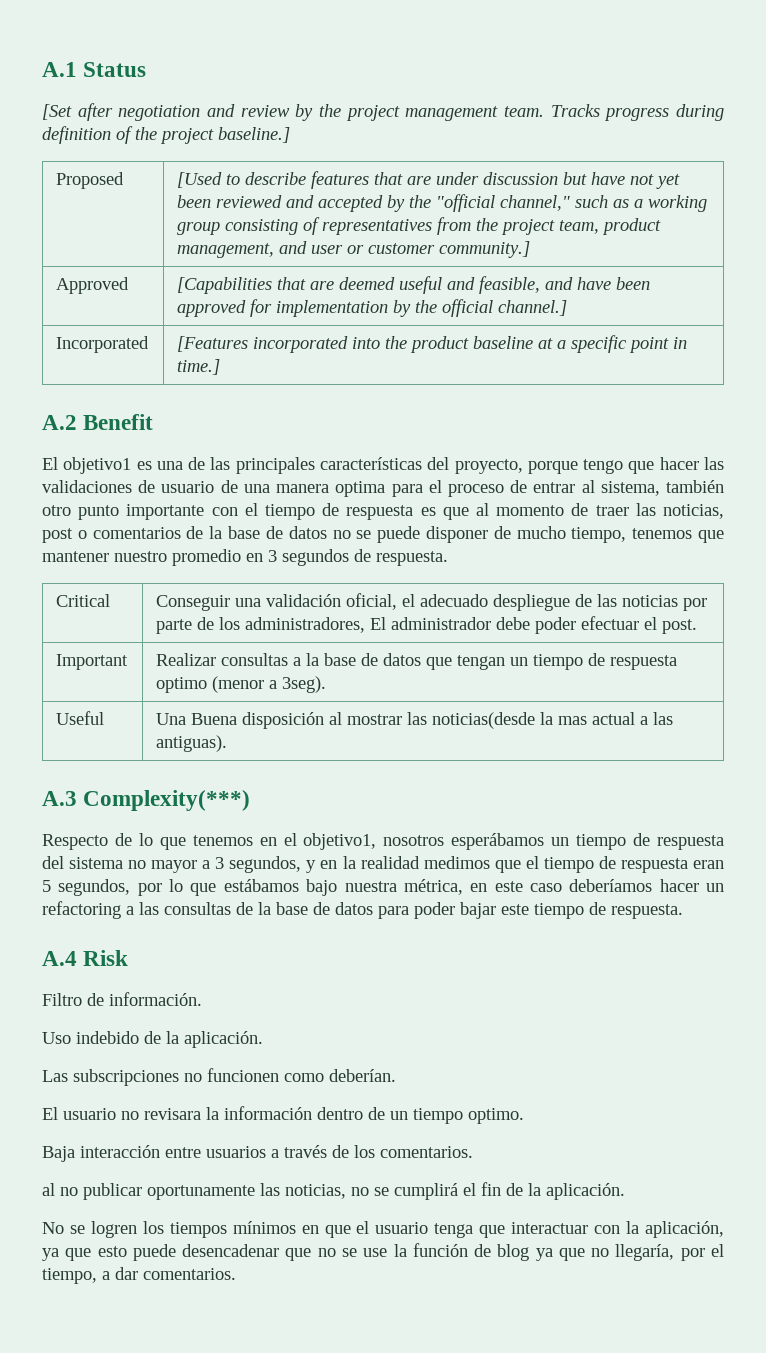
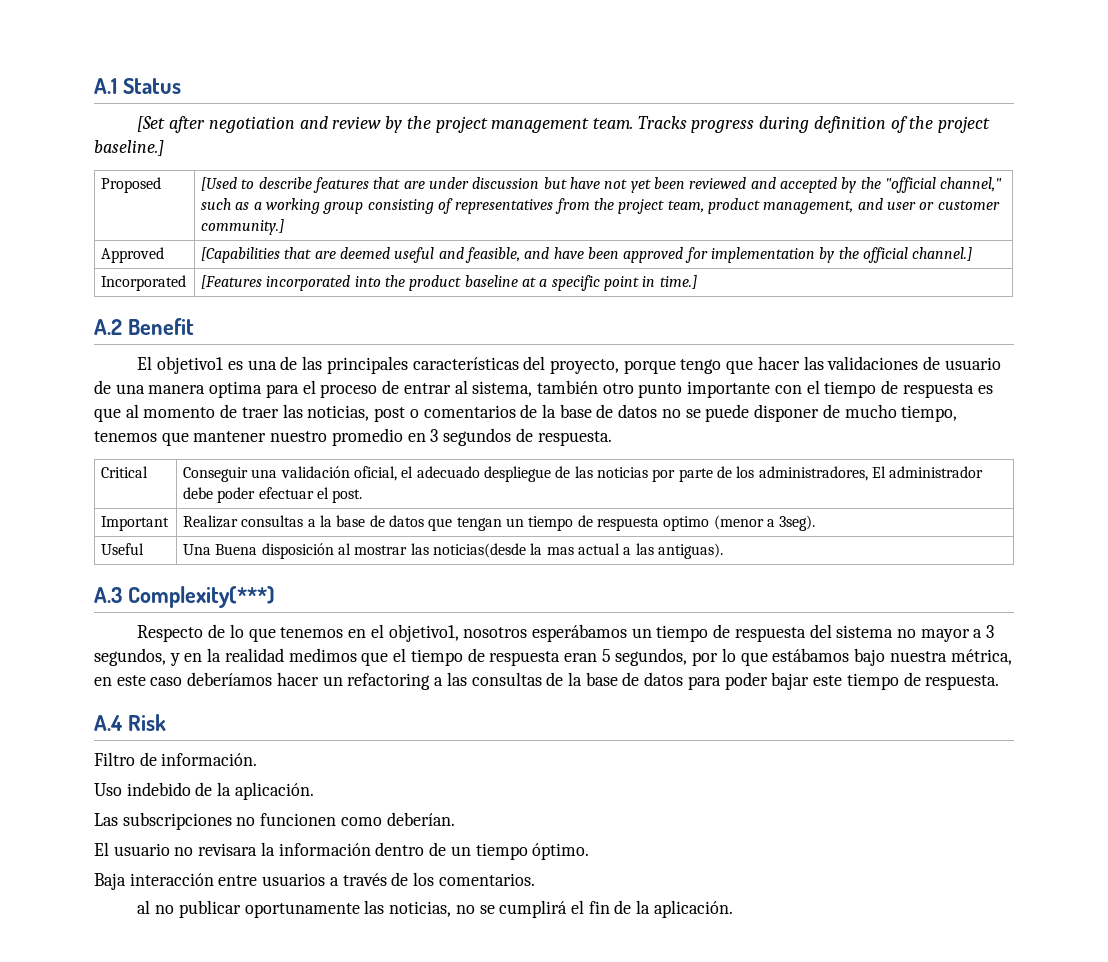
- El usuario no revisara la información dentro de un tiempo optimo.
+ El usuario no revisara la información dentro de un tiempo óptimo.
- No se logren los tiempos mínimos en que el usuario tenga que interactuar con la aplicación, ya que esto puede desencadenar que no se use la función de blog ya que no llegaría, por el tiempo, a dar comentarios.

